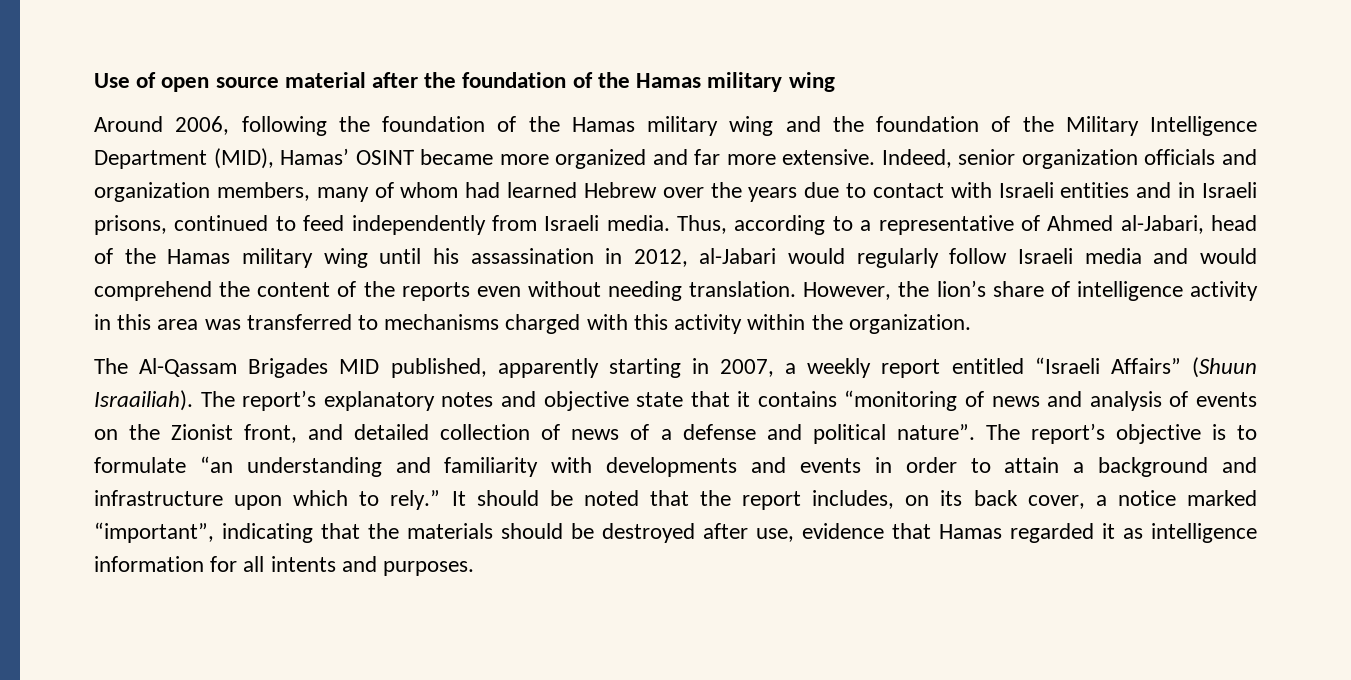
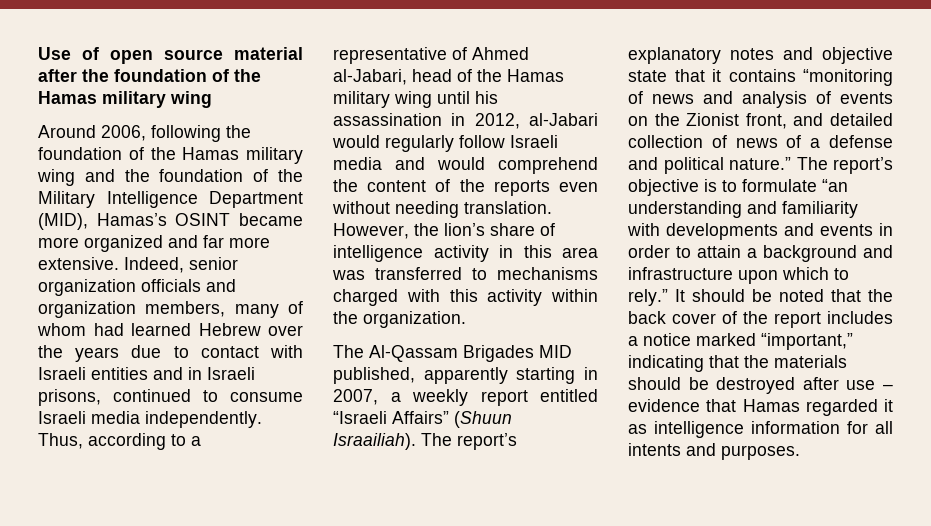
- Around 2006, following the foundation of the Hamas military wing and the foundation of the Military Intelligence Department (MID), Hamas’ OSINT became more organized and far more extensive.
+ Around 2006, following the foundation of the Hamas military wing and the foundation of the Military Intelligence Department (MID), Hamas’s OSINT became more organized and far more extensive.
- Indeed, senior organization officials and organization members, many of whom had learned Hebrew over the years due to contact with Israeli entities and in Israeli prisons, continued to feed independently from Israeli media.
+ Indeed, senior organization officials and organization members, many of whom had learned Hebrew over the years due to contact with Israeli entities and in Israeli prisons, continued to consume Israeli media independently.
- The report’s explanatory notes and objective state that it contains “monitoring of news and analysis of events on the Zionist front, and detailed collection of news of a defense and political nature”.
+ The report’s explanatory notes and objective state that it contains “monitoring of news and analysis of events on the Zionist front, and detailed collection of news of a defense and political nature.”
- It should be noted that the report includes, on its back cover, a notice marked “important”, indicating that the materials should be destroyed after use, evidence that Hamas regarded it as intelligence information for all intents and purposes.
+ It should be noted that the back cover of the report includes a notice marked “important,” indicating that the materials should be destroyed after use – evidence that Hamas regarded it as intelligence information for all intents and purposes.

